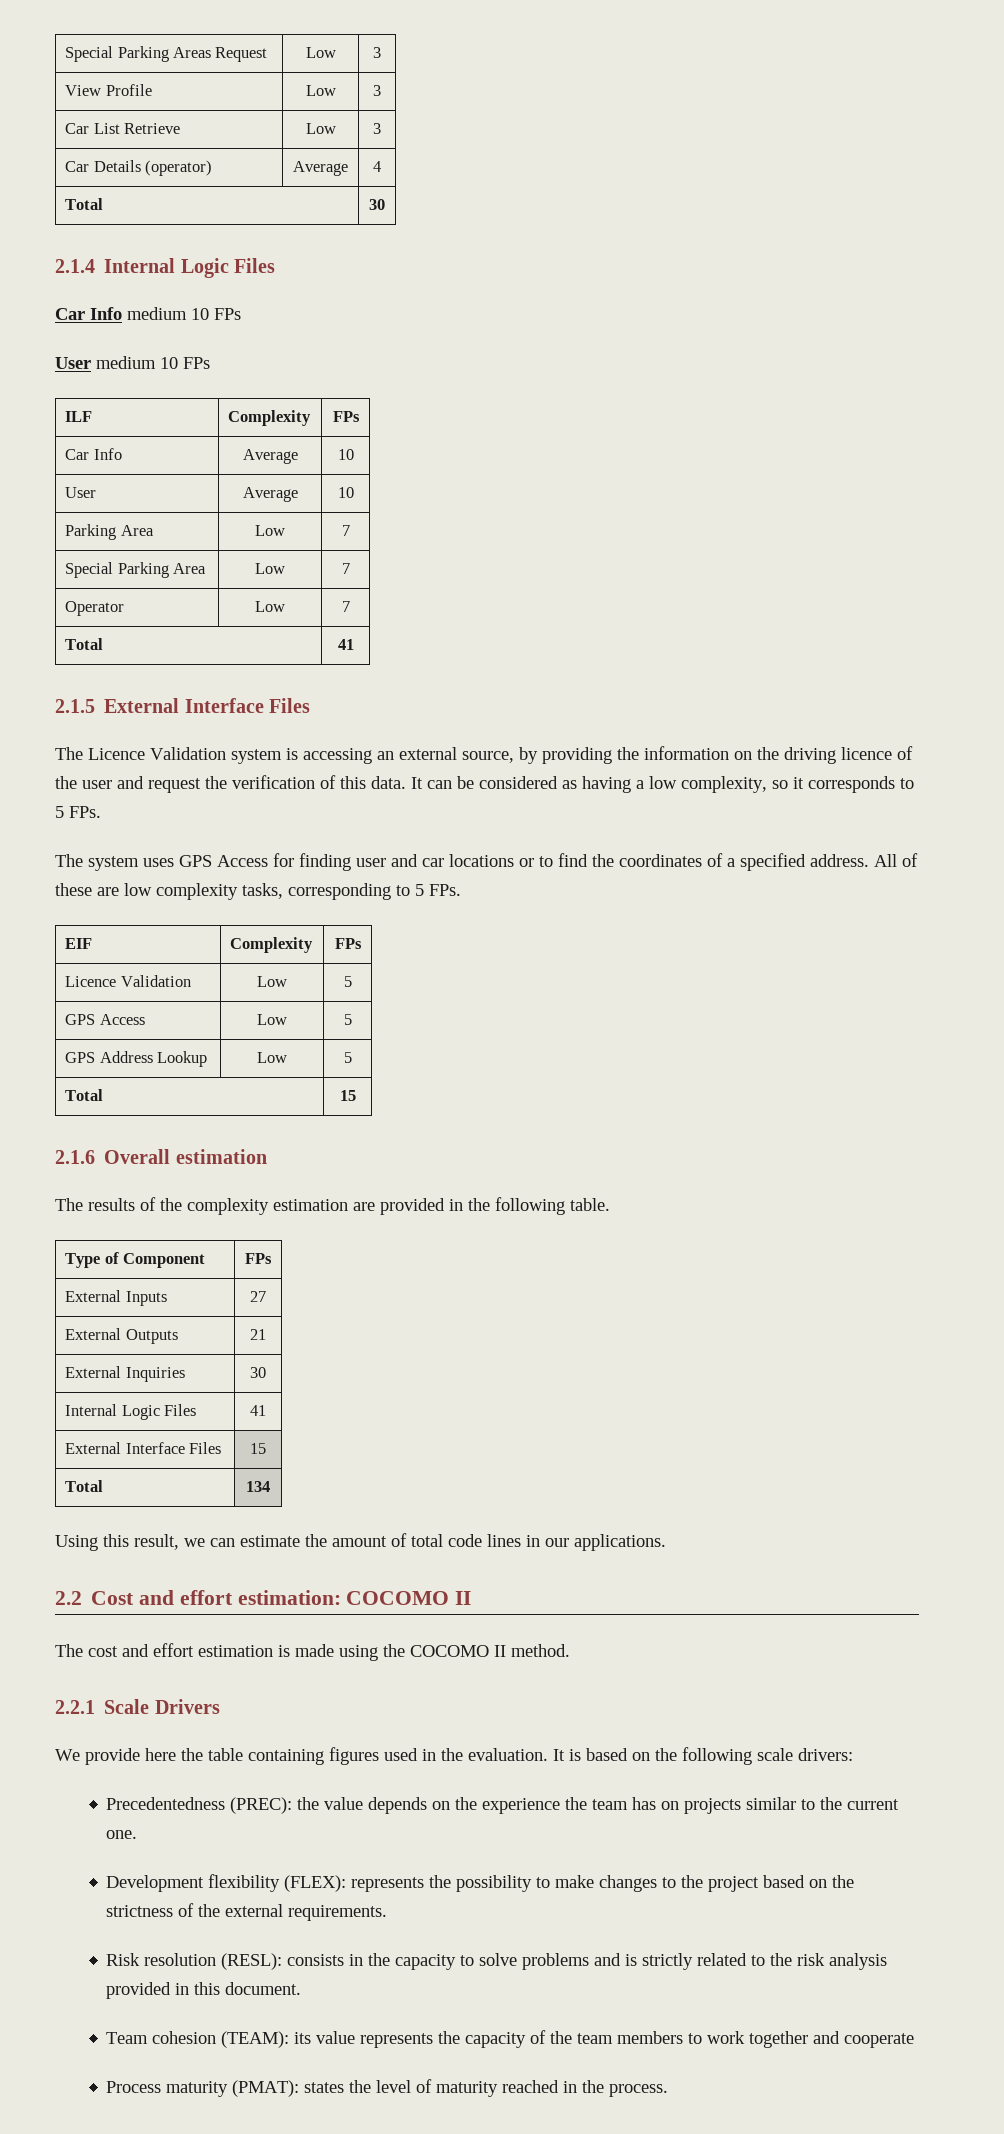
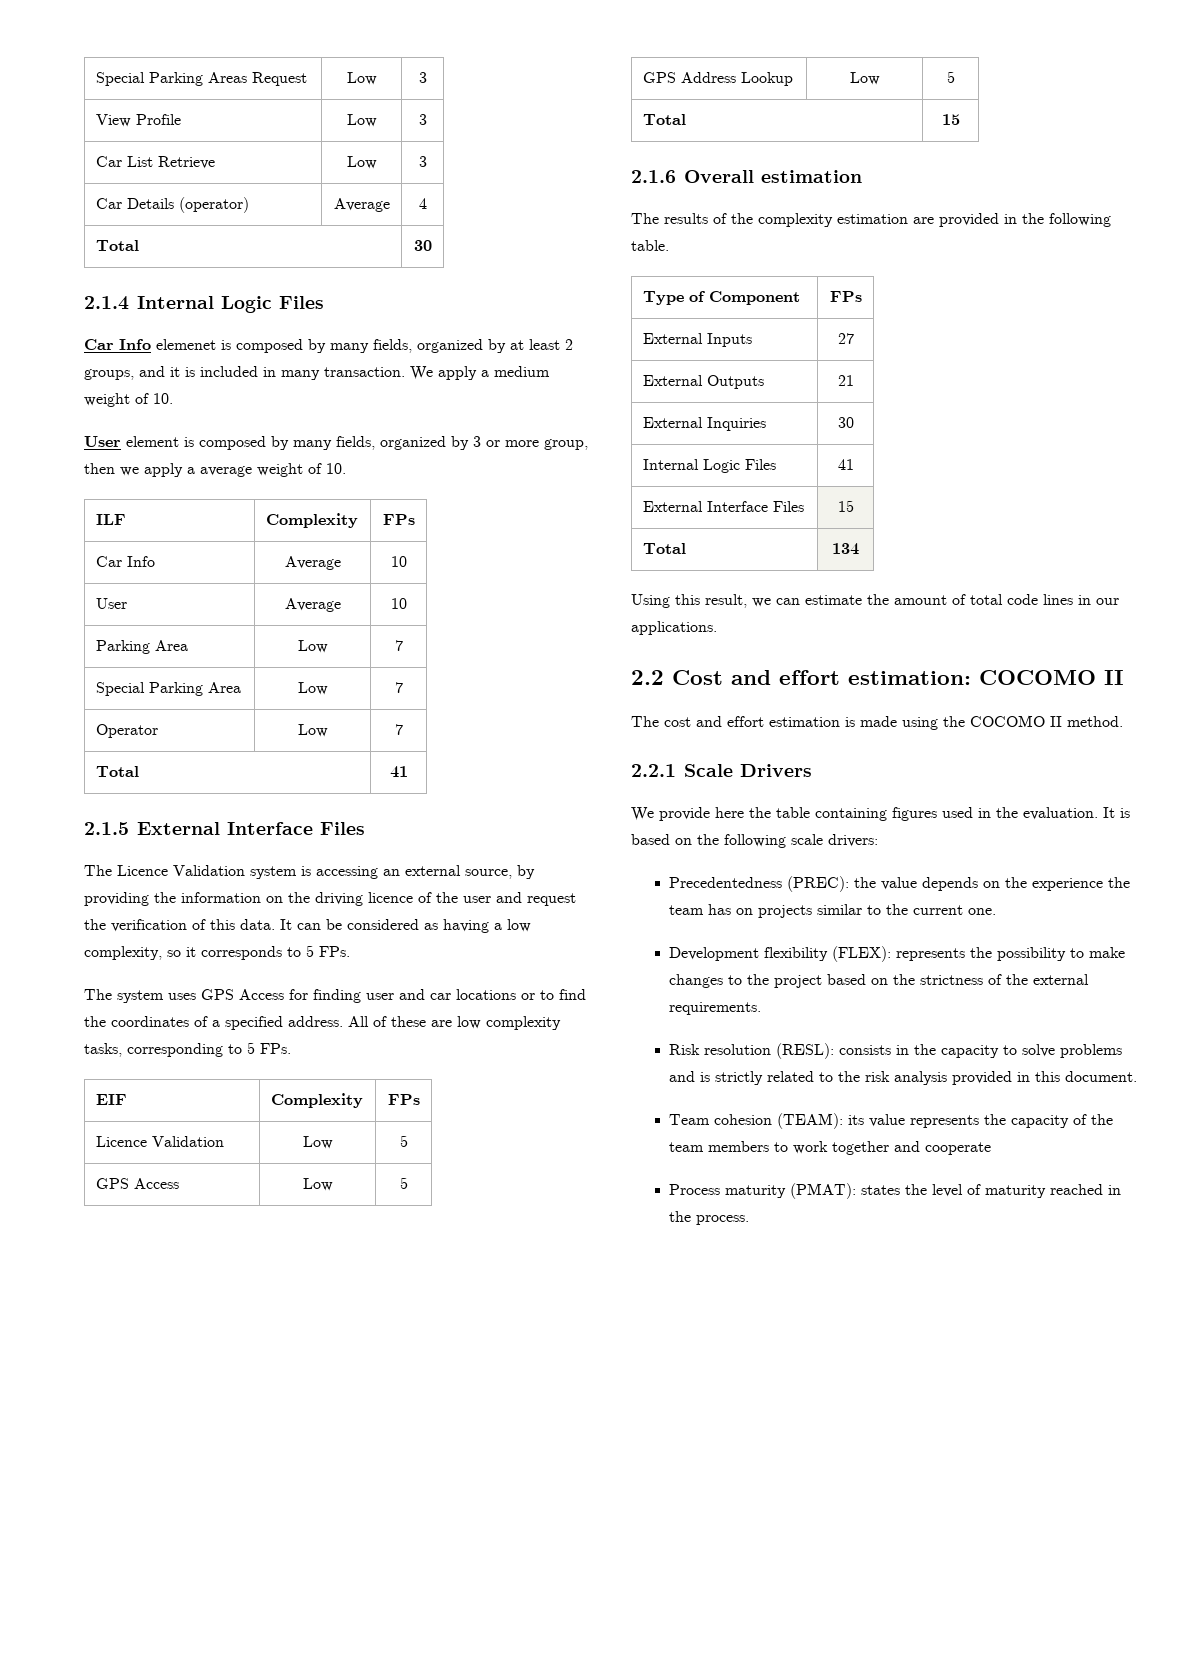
- Car Info medium 10 FPs
- User medium 10 FPs
+ Car Info elemenet is composed by many fields, organized by at least 2 groups, and it is included in many transaction. We apply a medium weight of 10.
+ User element is composed by many fields, organized by 3 or more group, then we apply a average weight of 10.

